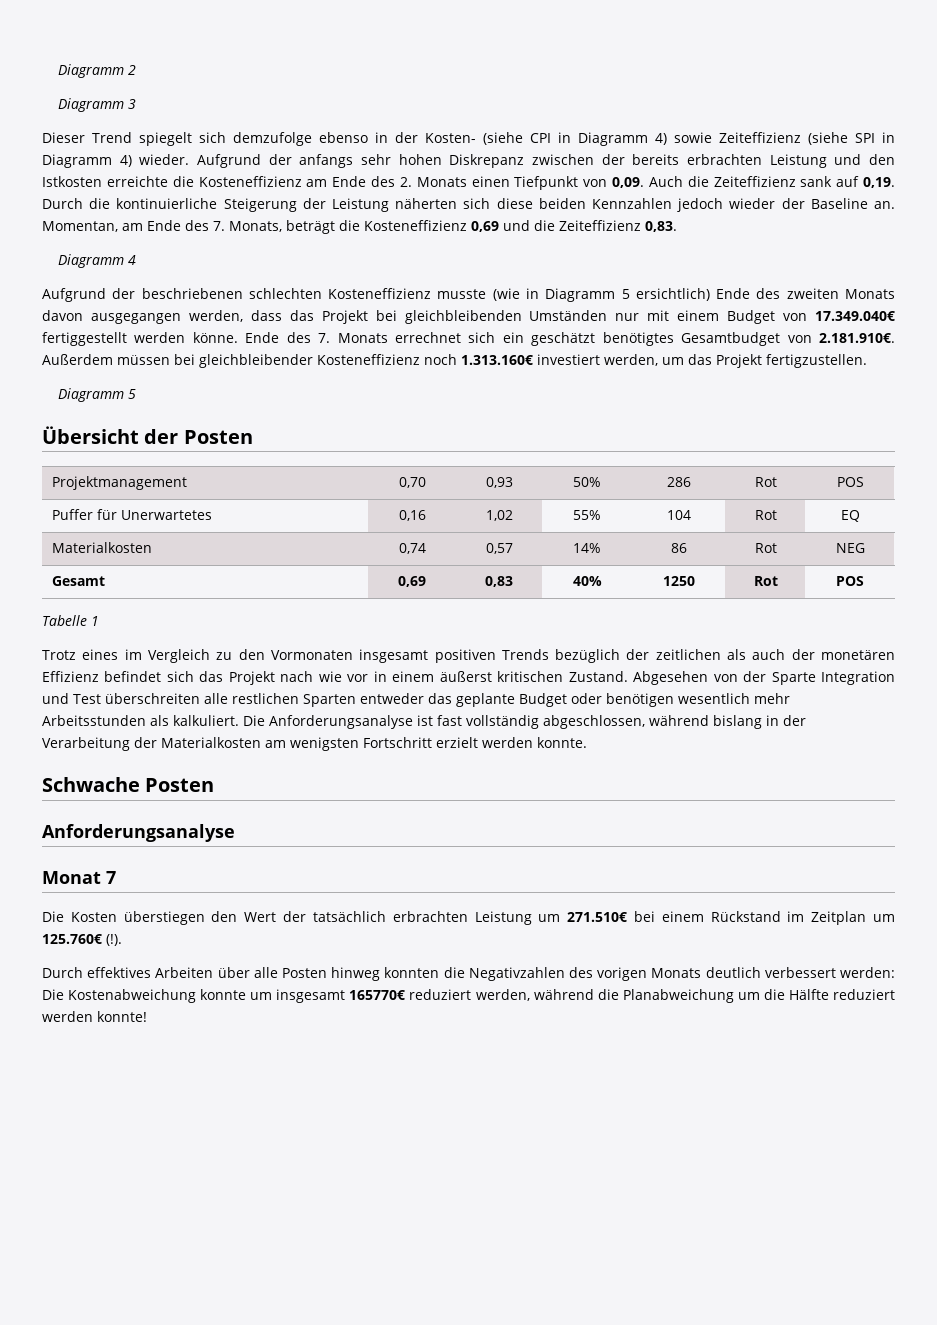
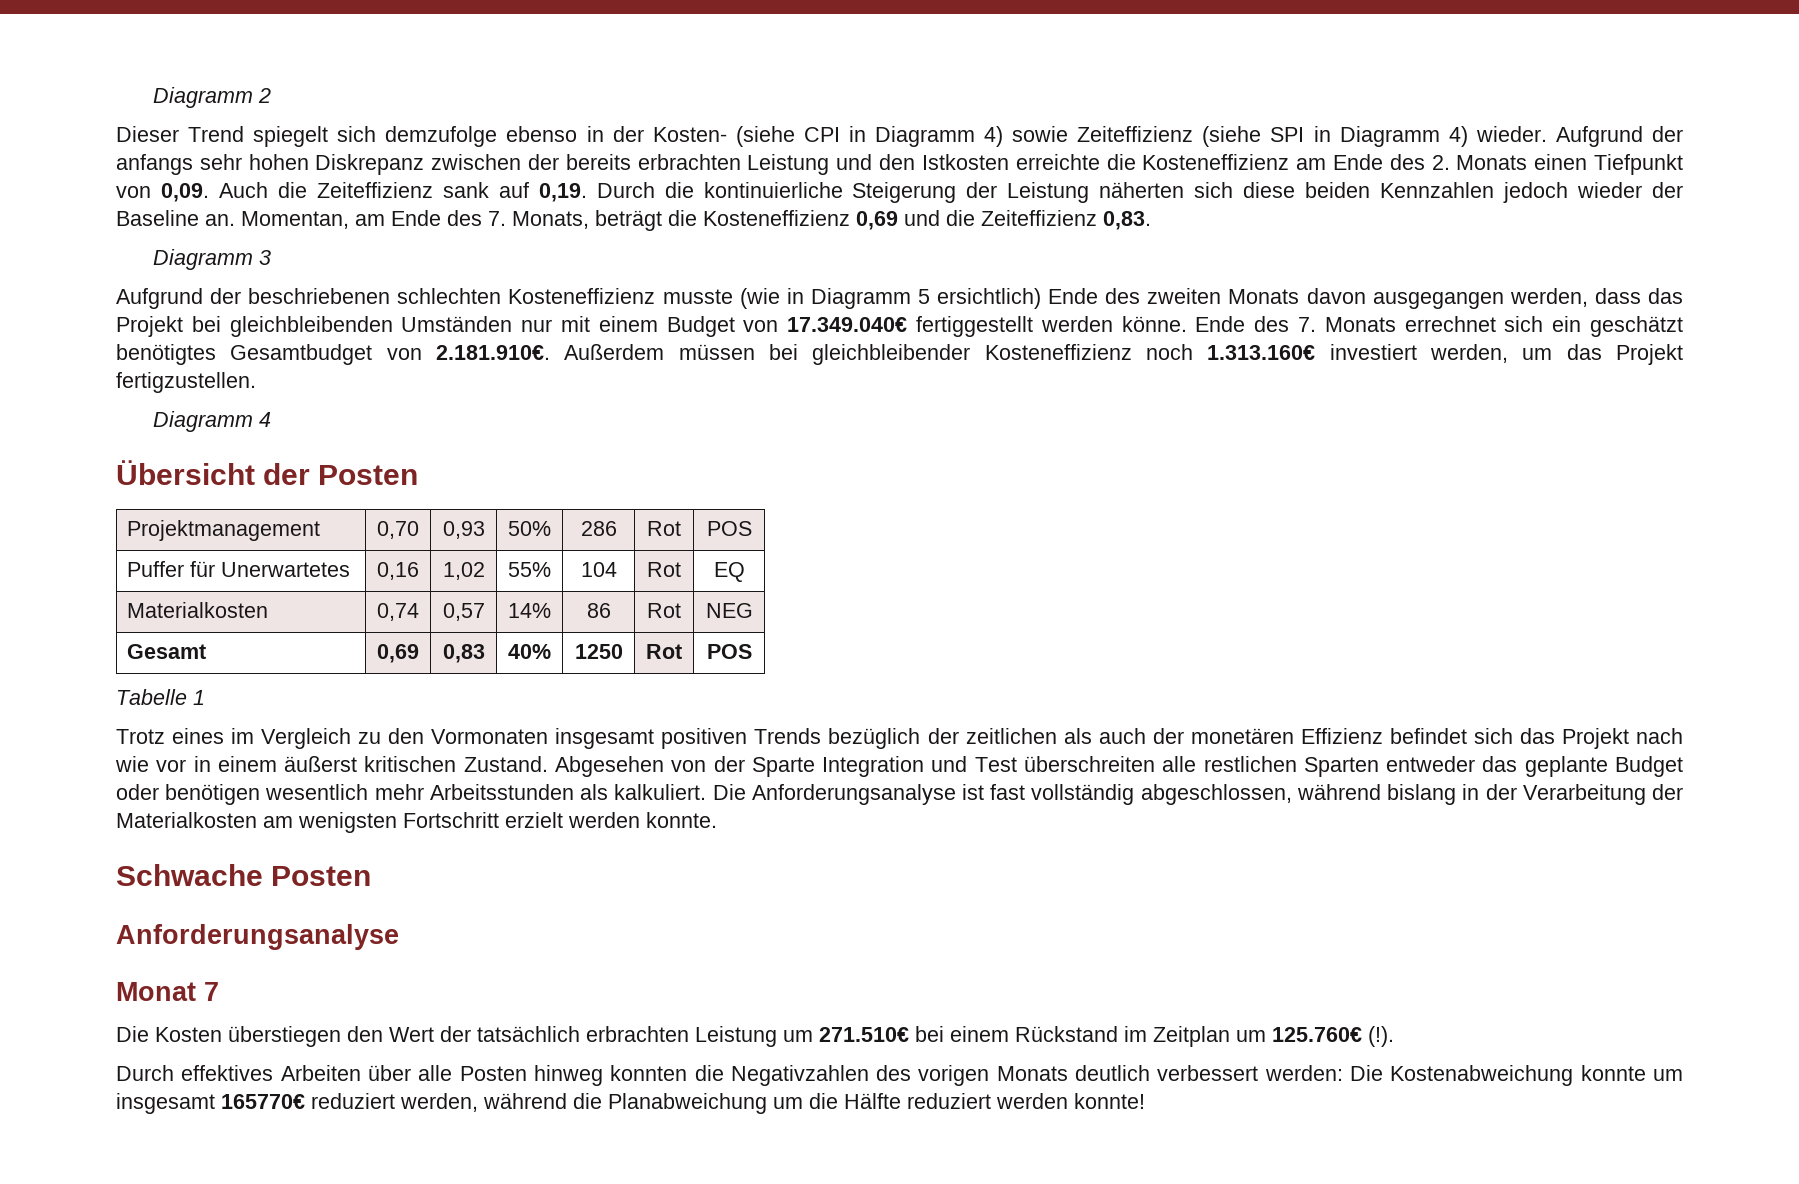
- Diagramm 3
- Diagramm 4
+ Diagramm 3
  Ende des 7. Monats errechnet sich ein geschätzt benötigtes Gesamtbudget von 2.181.910€. Außerdem müssen bei gleichbleibender Kosteneffizienz noch 1.313.160€ investiert werden, um das Projekt fertigzustellen.
- Diagramm 5
+ Diagramm 4

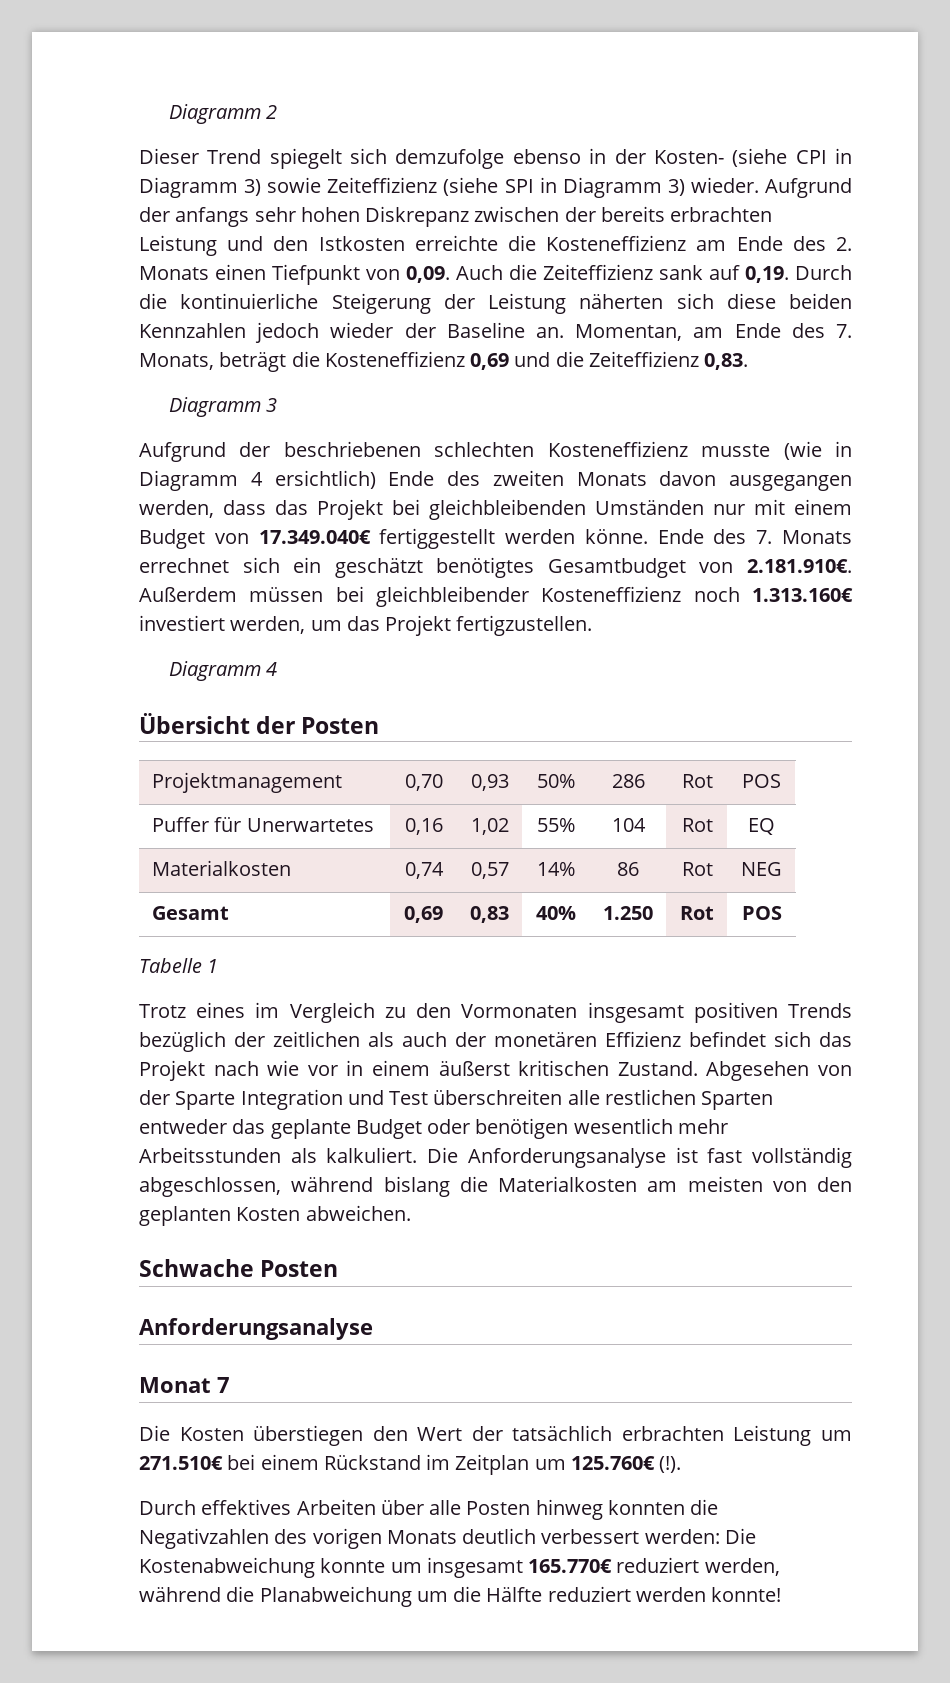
- Dieser Trend spiegelt sich demzufolge ebenso in der Kosten- (siehe CPI in Diagramm 4) sowie Zeiteffizienz (siehe SPI in Diagramm 4) wieder.
+ Dieser Trend spiegelt sich demzufolge ebenso in der Kosten- (siehe CPI in Diagramm 3) sowie Zeiteffizienz (siehe SPI in Diagramm 3) wieder.
- Aufgrund der beschriebenen schlechten Kosteneffizienz musste (wie in Diagramm 5 ersichtlich) Ende des zweiten Monats davon ausgegangen werden, dass das Projekt bei gleichbleibenden Umständen nur mit einem Budget von 17.349.040€ fertiggestellt werden könne.
+ Aufgrund der beschriebenen schlechten Kosteneffizienz musste (wie in Diagramm 4 ersichtlich) Ende des zweiten Monats davon ausgegangen werden, dass das Projekt bei gleichbleibenden Umständen nur mit einem Budget von 17.349.040€ fertiggestellt werden könne.
- Gesamt | 0,69 | 0,83 | 40% | 1250 | Rot | POS
+ Gesamt | 0,69 | 0,83 | 40% | 1.250 | Rot | POS
- Die Anforderungsanalyse ist fast vollständig abgeschlossen, während bislang in der Verarbeitung der Materialkosten am wenigsten Fortschritt erzielt werden konnte.
+ Die Anforderungsanalyse ist fast vollständig abgeschlossen, während bislang die Materialkosten am meisten von den geplanten Kosten abweichen.
- Durch effektives Arbeiten über alle Posten hinweg konnten die Negativzahlen des vorigen Monats deutlich verbessert werden: Die Kostenabweichung konnte um insgesamt 165770€ reduziert werden, während die Planabweichung um die Hälfte reduziert werden konnte!
+ Durch effektives Arbeiten über alle Posten hinweg konnten die Negativzahlen des vorigen Monats deutlich verbessert werden: Die Kostenabweichung konnte um insgesamt 165.770€ reduziert werden, während die Planabweichung um die Hälfte reduziert werden konnte!

